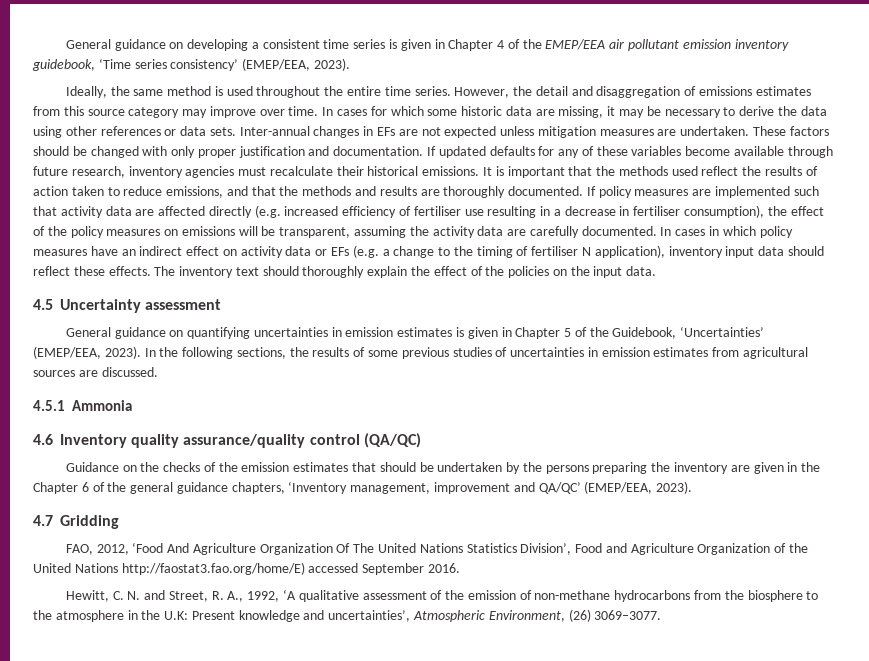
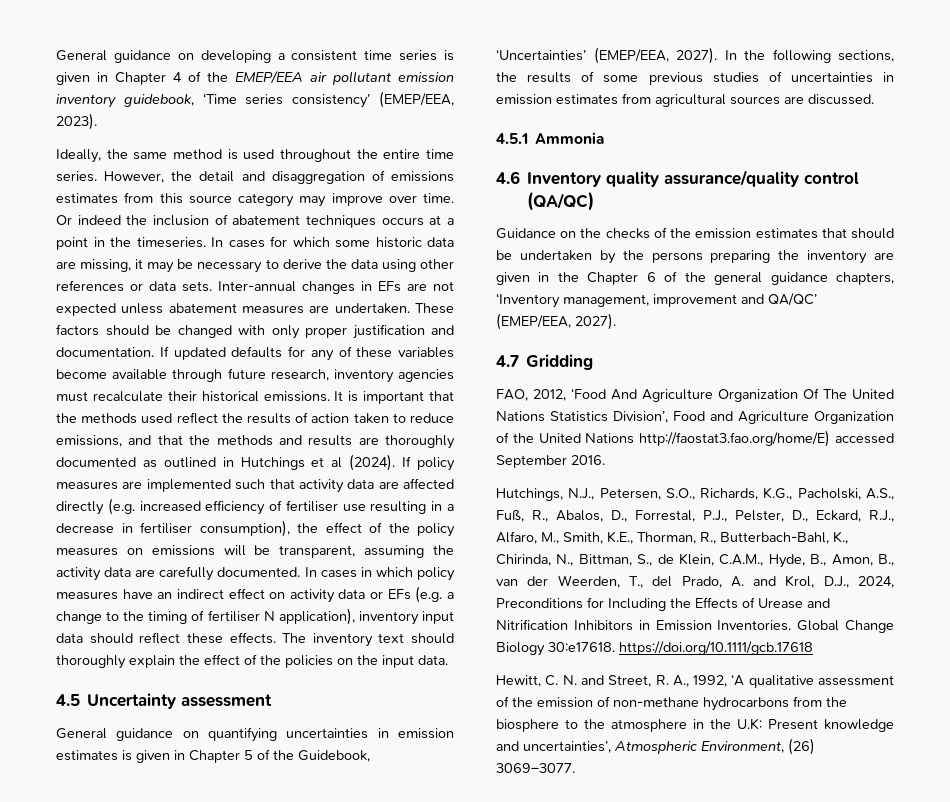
+ Or indeed the inclusion of abatement techniques occurs at a point in the timeseries.
- Inter-annual changes in EFs are not expected unless mitigation measures are undertaken.
+ Inter-annual changes in EFs are not expected unless abatement measures are undertaken.
- It is important that the methods used reflect the results of action taken to reduce emissions, and that the methods and results are thoroughly documented.
+ It is important that the methods used reflect the results of action taken to reduce emissions, and that the methods and results are thoroughly documented as outlined in Hutchings et al (2024).
- General guidance on quantifying uncertainties in emission estimates is given in Chapter 5 of the Guidebook, ‘Uncertainties’ (EMEP/EEA, 2023).
+ General guidance on quantifying uncertainties in emission estimates is given in Chapter 5 of the Guidebook, ‘Uncertainties’ (EMEP/EEA, 2027).
- Guidance on the checks of the emission estimates that should be undertaken by the persons preparing the inventory are given in the Chapter 6 of the general guidance chapters, ‘Inventory management, improvement and QA/QC’ (EMEP/EEA, 2023).
+ Guidance on the checks of the emission estimates that should be undertaken by the persons preparing the inventory are given in the Chapter 6 of the general guidance chapters, ‘Inventory management, improvement and QA/QC’ (EMEP/EEA, 2027).
+ Hutchings, N.J., Petersen, S.O., Richards, K.G., Pacholski, A.S., Fuß, R., Abalos, D., Forrestal, P.J., Pelster, D., Eckard, R.J., Alfaro, M., Smith, K.E., Thorman, R., Butterbach-Bahl, K., Chirinda, N., Bittman, S., de Klein, C.A.M., Hyde, B., Amon, B., van der Weerden, T., del Prado, A. and Krol, D.J., 2024, Preconditions for Including the Effects of Urease and Nitrification Inhibitors in Emission Inventories. Global Change Biology 30:e17618. https://doi.org/10.1111/gcb.17618

